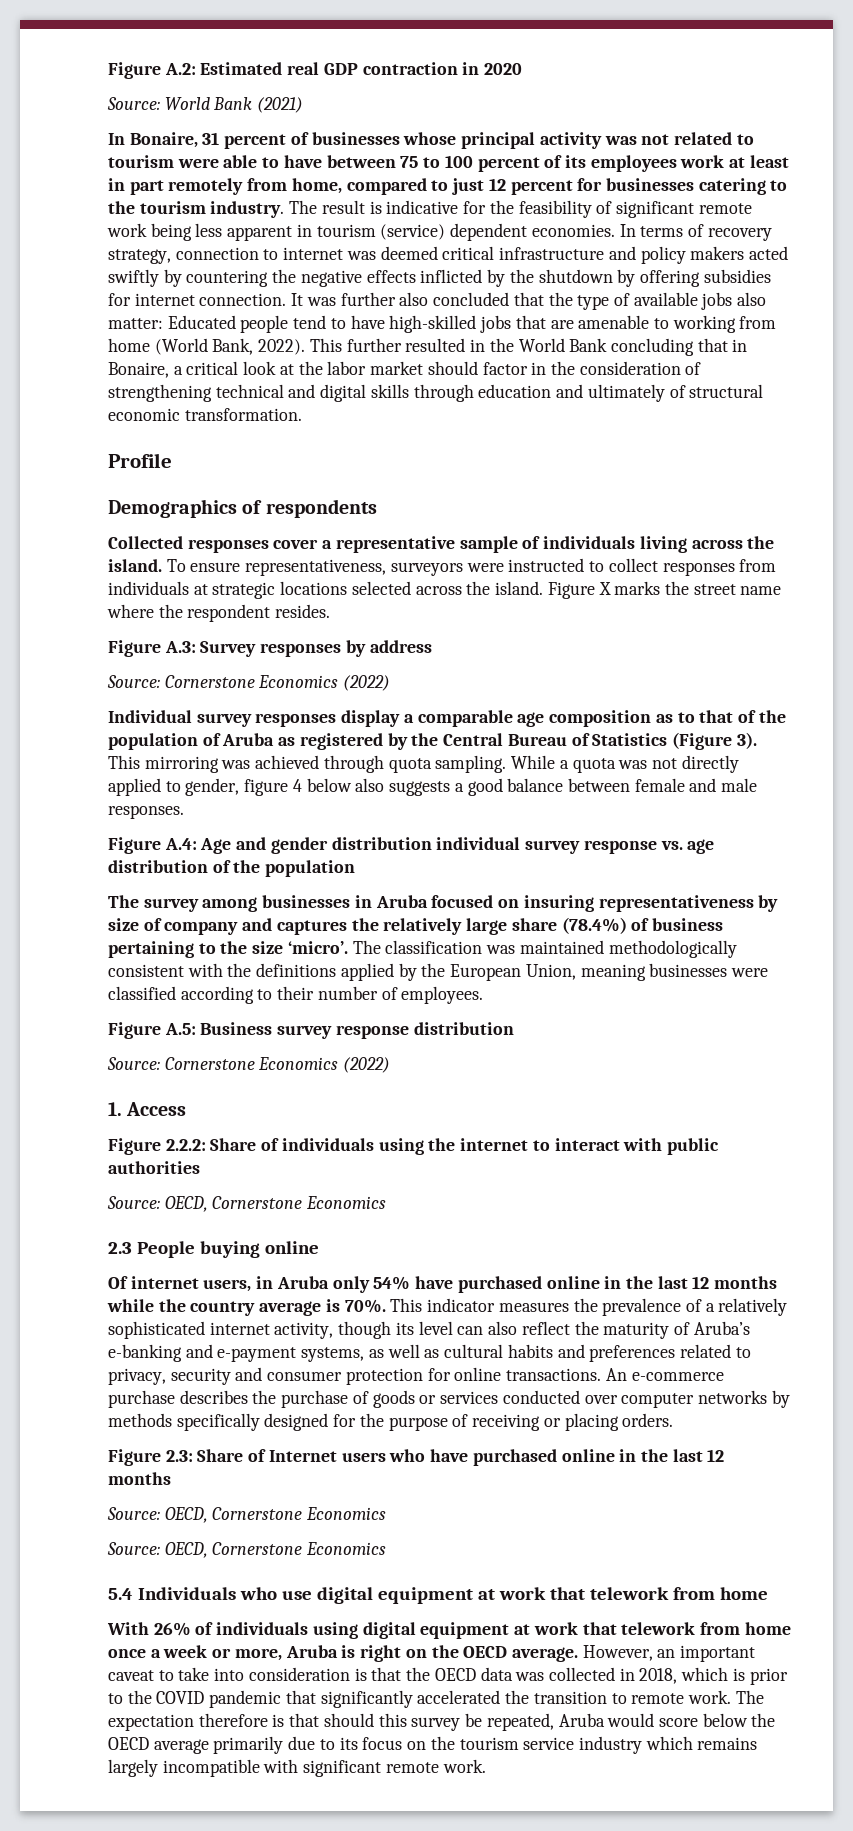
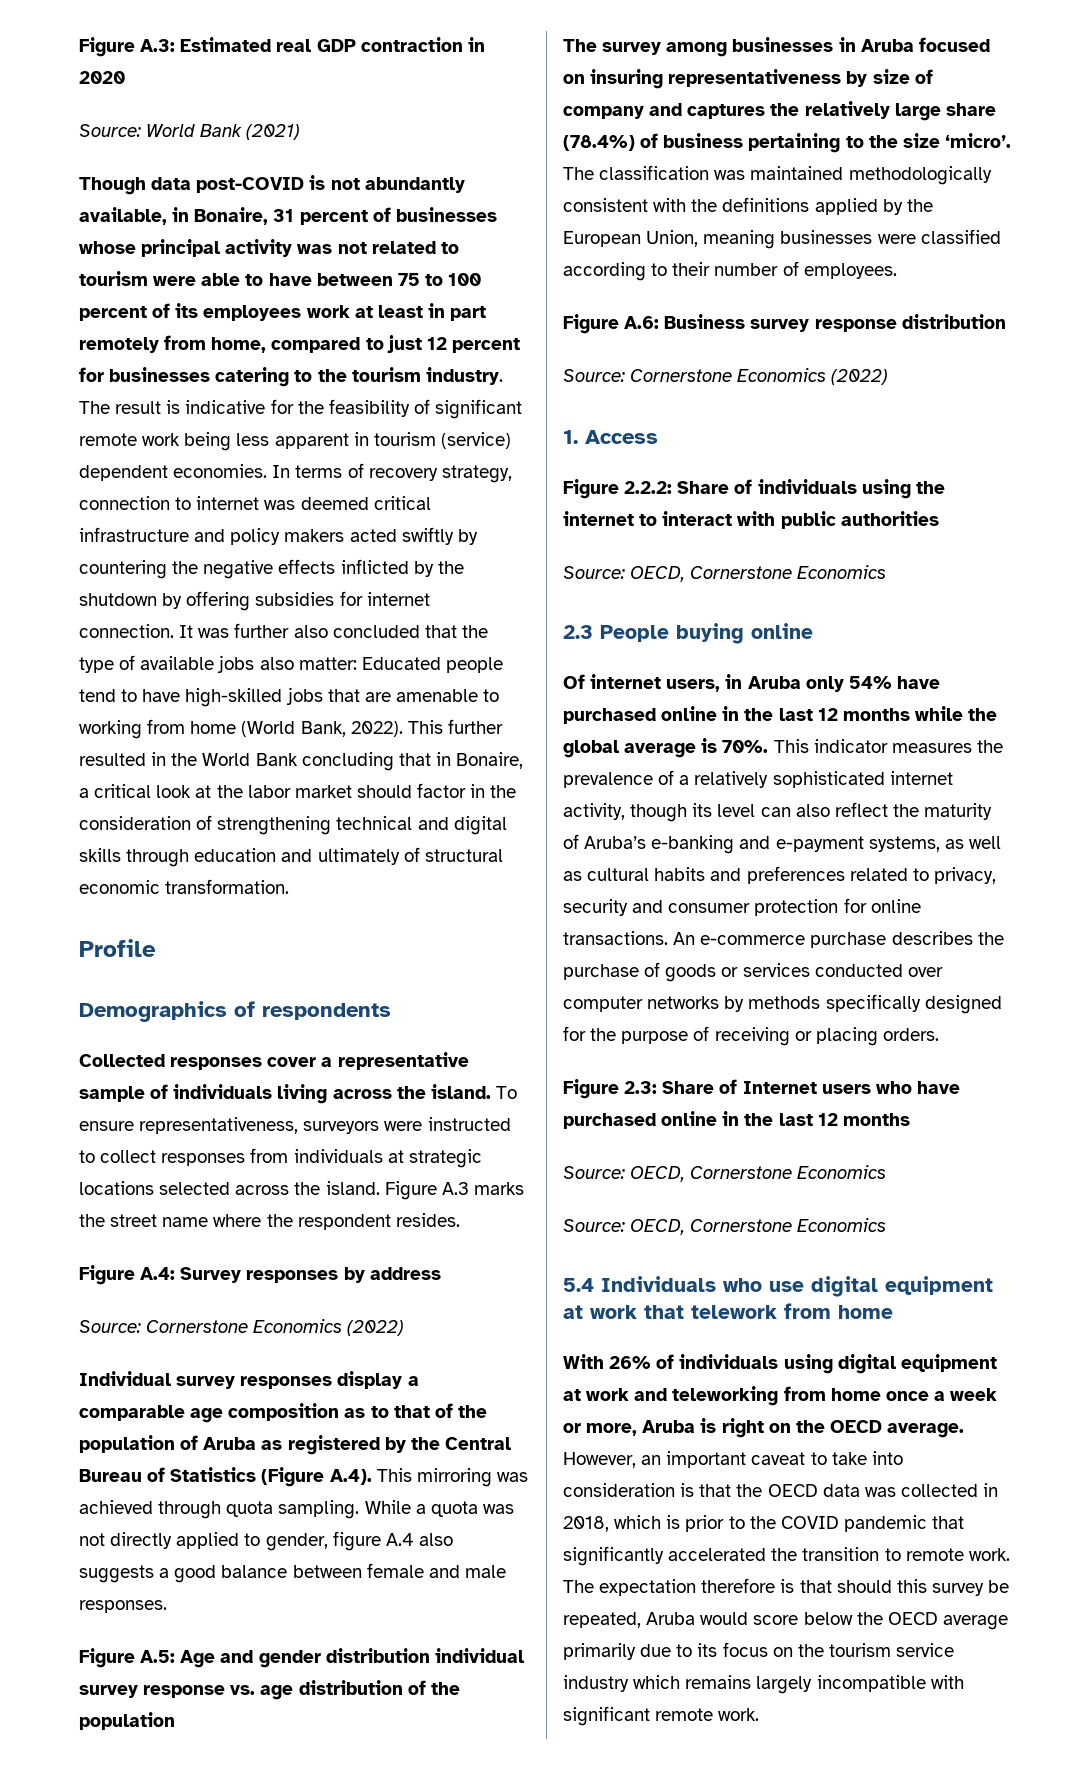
- Figure A.2: Estimated real GDP contraction in 2020
+ Figure A.3: Estimated real GDP contraction in 2020
- In Bonaire, 31 percent of businesses whose principal activity was not related to tourism were able to have between 75 to 100 percent of its employees work at least in part remotely from home, compared to just 12 percent for businesses catering to the tourism industry.
+ Though data post-COVID is not abundantly available, in Bonaire, 31 percent of businesses whose principal activity was not related to tourism were able to have between 75 to 100 percent of its employees work at least in part remotely from home, compared to just 12 percent for businesses catering to the tourism industry.
- Figure X marks the street name where the respondent resides.
+ Figure A.3 marks the street name where the respondent resides.
- Figure A.3: Survey responses by address
+ Figure A.4: Survey responses by address
- Individual survey responses display a comparable age composition as to that of the population of Aruba as registered by the Central Bureau of Statistics (Figure 3). This mirroring was achieved through quota sampling.
+ Individual survey responses display a comparable age composition as to that of the population of Aruba as registered by the Central Bureau of Statistics (Figure A.4). This mirroring was achieved through quota sampling.
- While a quota was not directly applied to gender, figure 4 below also suggests a good balance between female and male responses.
+ While a quota was not directly applied to gender, figure A.4 also suggests a good balance between female and male responses.
- Figure A.4: Age and gender distribution individual survey response vs. age distribution of the population
+ Figure A.5: Age and gender distribution individual survey response vs. age distribution of the population
- Figure A.5: Business survey response distribution
+ Figure A.6: Business survey response distribution
- Of internet users, in Aruba only 54% have purchased online in the last 12 months while the country average is 70%.
+ Of internet users, in Aruba only 54% have purchased online in the last 12 months while the global average is 70%.
- With 26% of individuals using digital equipment at work that telework from home once a week or more, Aruba is right on the OECD average.
+ With 26% of individuals using digital equipment at work and teleworking from home once a week or more, Aruba is right on the OECD average.

